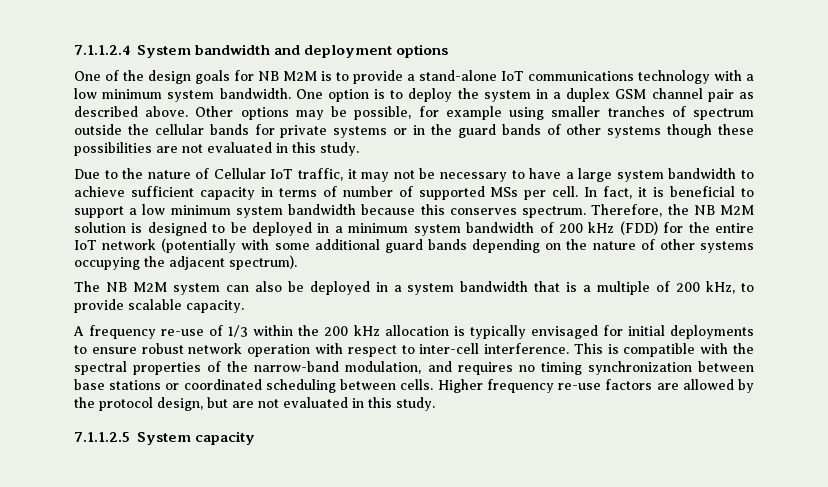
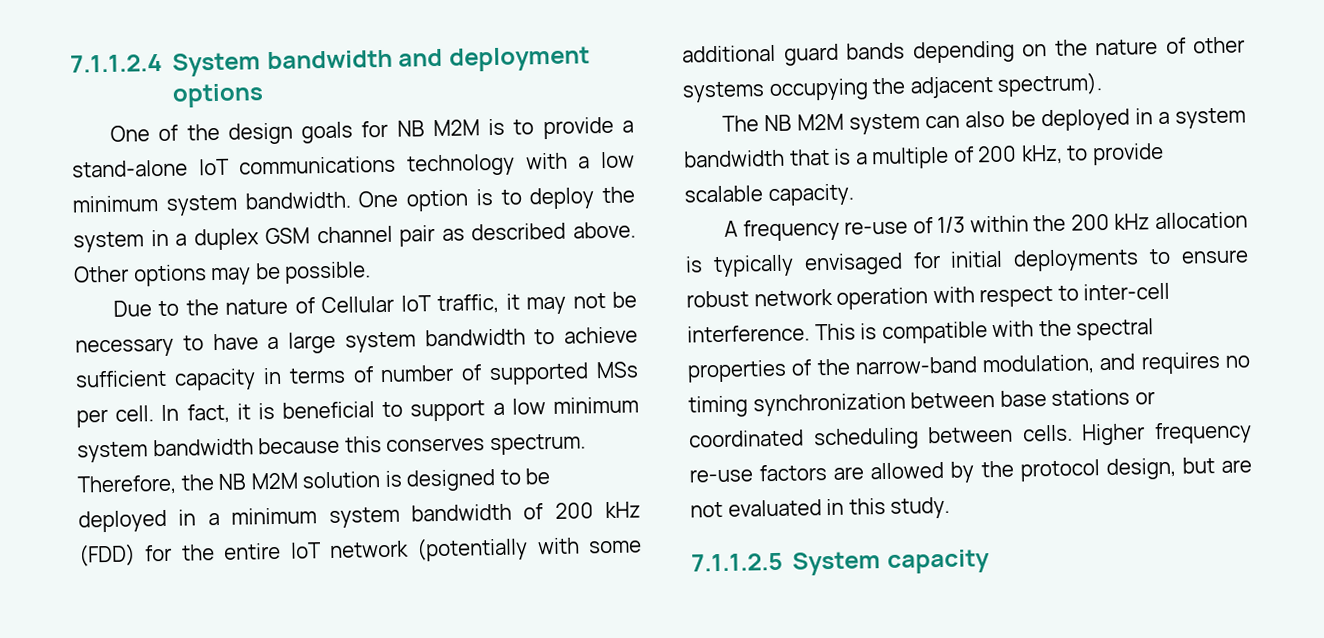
- Other options may be possible, for example using smaller tranches of spectrum outside the cellular bands for private systems or in the guard bands of other systems though these possibilities are not evaluated in this study.
+ Other options may be possible.

